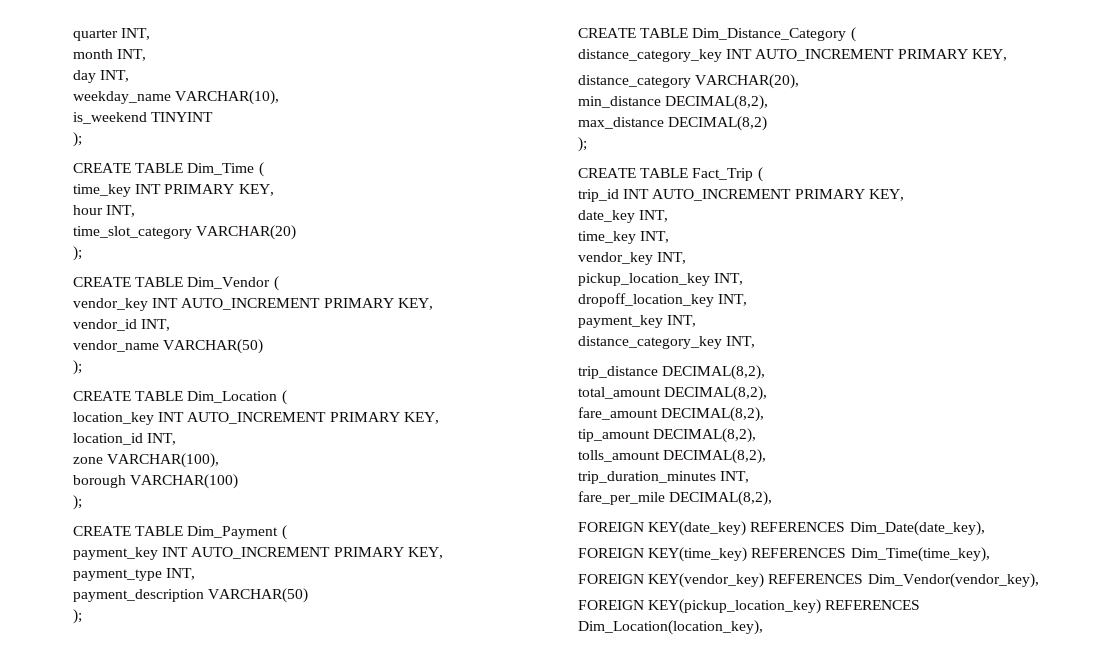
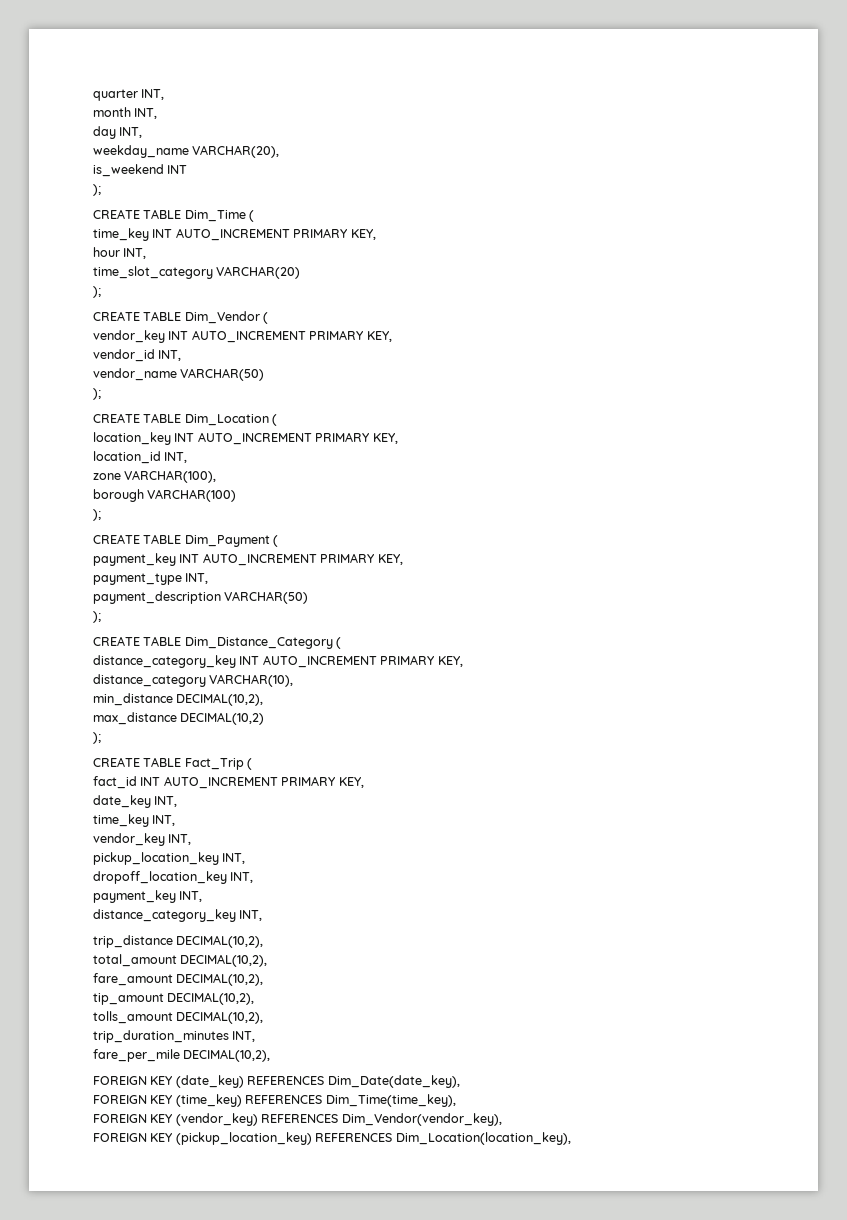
- weekday_name VARCHAR(10),
+ weekday_name VARCHAR(20),
- is_weekend TINYINT
+ is_weekend INT
- time_key INT PRIMARY KEY,
+ time_key INT AUTO_INCREMENT PRIMARY KEY,
- distance_category VARCHAR(20),
+ distance_category VARCHAR(10),
- min_distance DECIMAL(8,2),
+ min_distance DECIMAL(10,2),
- max_distance DECIMAL(8,2)
+ max_distance DECIMAL(10,2)
- trip_id INT AUTO_INCREMENT PRIMARY KEY,
+ fact_id INT AUTO_INCREMENT PRIMARY KEY,
- trip_distance DECIMAL(8,2),
+ trip_distance DECIMAL(10,2),
- total_amount DECIMAL(8,2),
+ total_amount DECIMAL(10,2),
- fare_amount DECIMAL(8,2),
+ fare_amount DECIMAL(10,2),
- tip_amount DECIMAL(8,2),
+ tip_amount DECIMAL(10,2),
- tolls_amount DECIMAL(8,2),
+ tolls_amount DECIMAL(10,2),
- fare_per_mile DECIMAL(8,2),
- FOREIGN KEY(date_key) REFERENCES Dim_Date(date_key),
+ fare_per_mile DECIMAL(10,2),
+ FOREIGN KEY (date_key) REFERENCES Dim_Date(date_key),
- FOREIGN KEY(time_key) REFERENCES Dim_Time(time_key),
+ FOREIGN KEY (time_key) REFERENCES Dim_Time(time_key),
- FOREIGN KEY(vendor_key) REFERENCES Dim_Vendor(vendor_key),
+ FOREIGN KEY (vendor_key) REFERENCES Dim_Vendor(vendor_key),
- FOREIGN KEY(pickup_location_key) REFERENCES Dim_Location(location_key),
+ FOREIGN KEY (pickup_location_key) REFERENCES Dim_Location(location_key),

